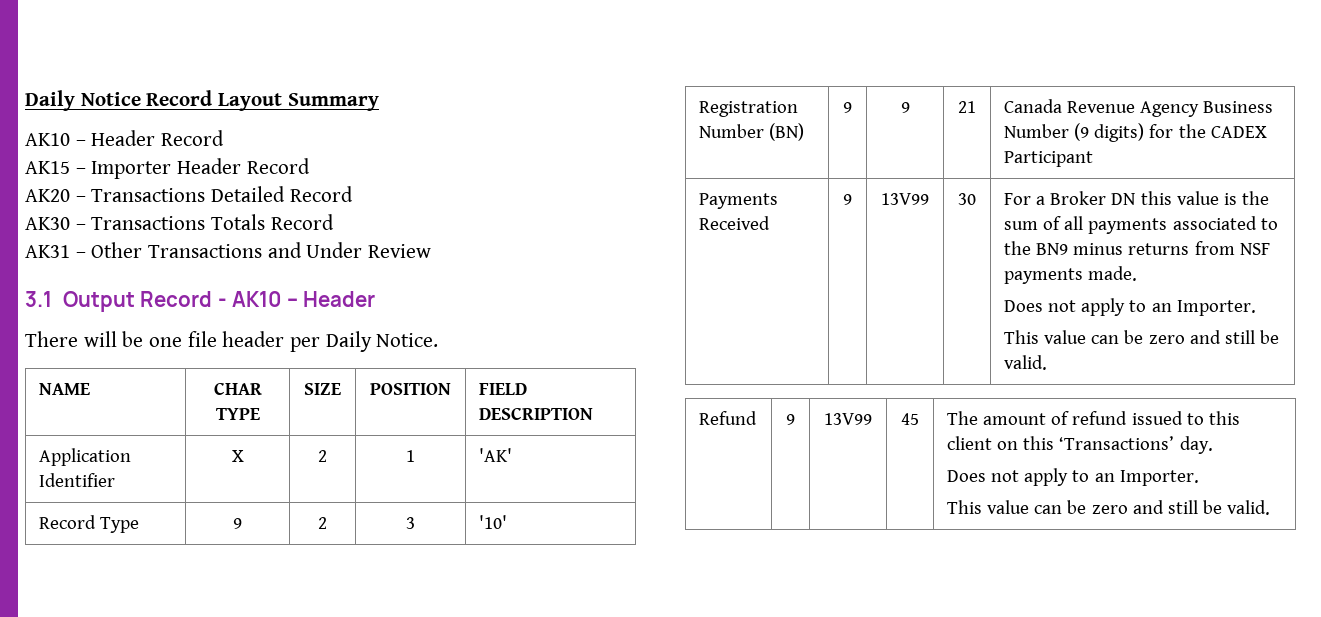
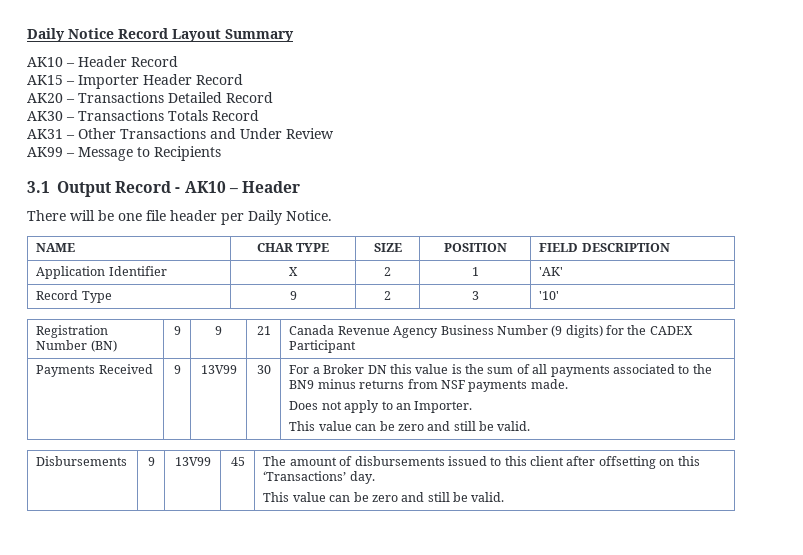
+ AK99 – Message to Recipients
- Refund | 9 | 13V99 | 45 | The amount of refund issued to this client on this ‘Transactions’ day.
- Does not apply to an Importer.
+ Disbursements | 9 | 13V99 | 45 | The amount of disbursements issued to this client after offsetting on this ‘Transactions’ day.

